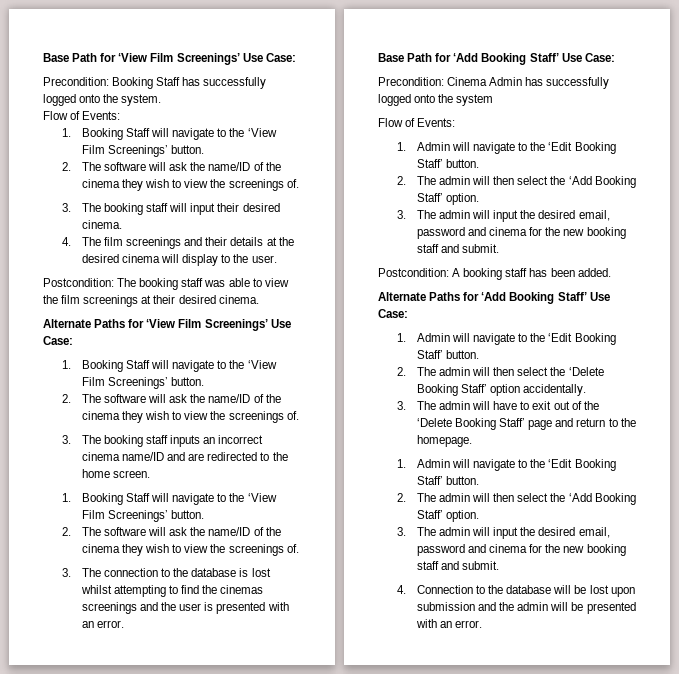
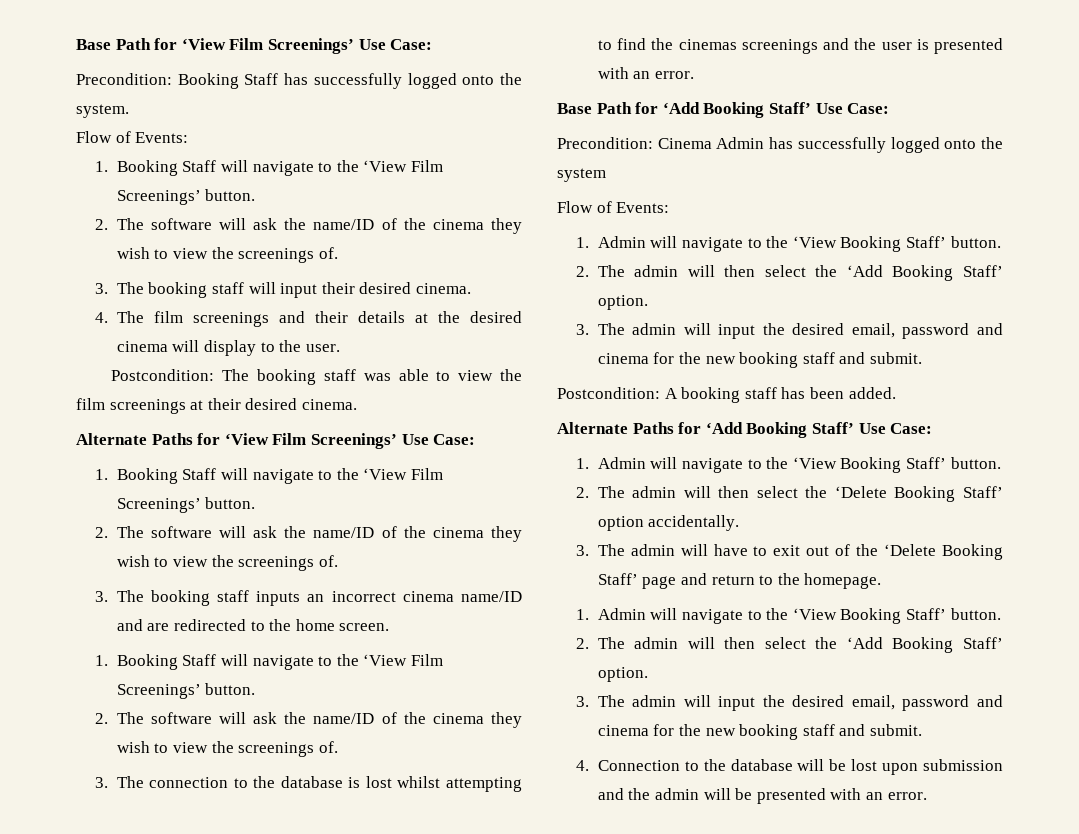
  Precondition: Cinema Admin has successfully logged onto the system
  Flow of Events:
- 1. Admin will navigate to the ‘Edit Booking Staff’ button.
+ 1. Admin will navigate to the ‘View Booking Staff’ button.
  Alternate Paths for ‘Add Booking Staff’ Use Case:
- 1. Admin will navigate to the ‘Edit Booking Staff’ button.
+ 1. Admin will navigate to the ‘View Booking Staff’ button.
  3. The admin will have to exit out of the ‘Delete Booking Staff’ page and return to the homepage.
- 1. Admin will navigate to the ‘Edit Booking Staff’ button.
+ 1. Admin will navigate to the ‘View Booking Staff’ button.

